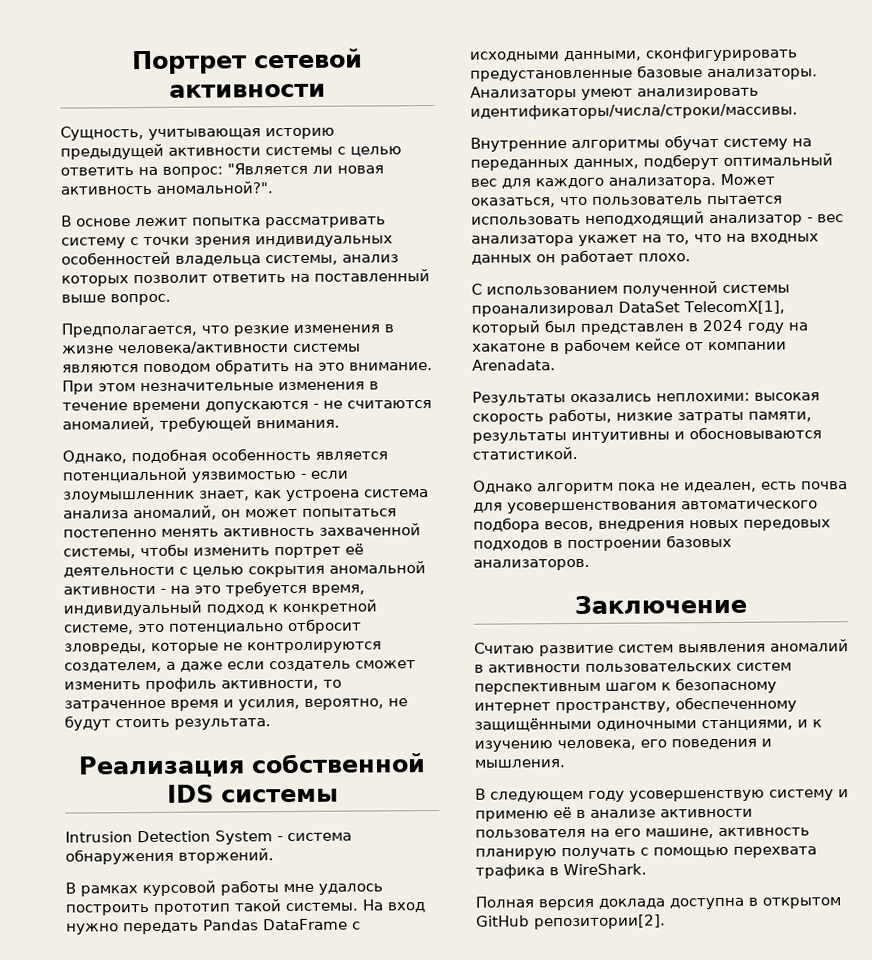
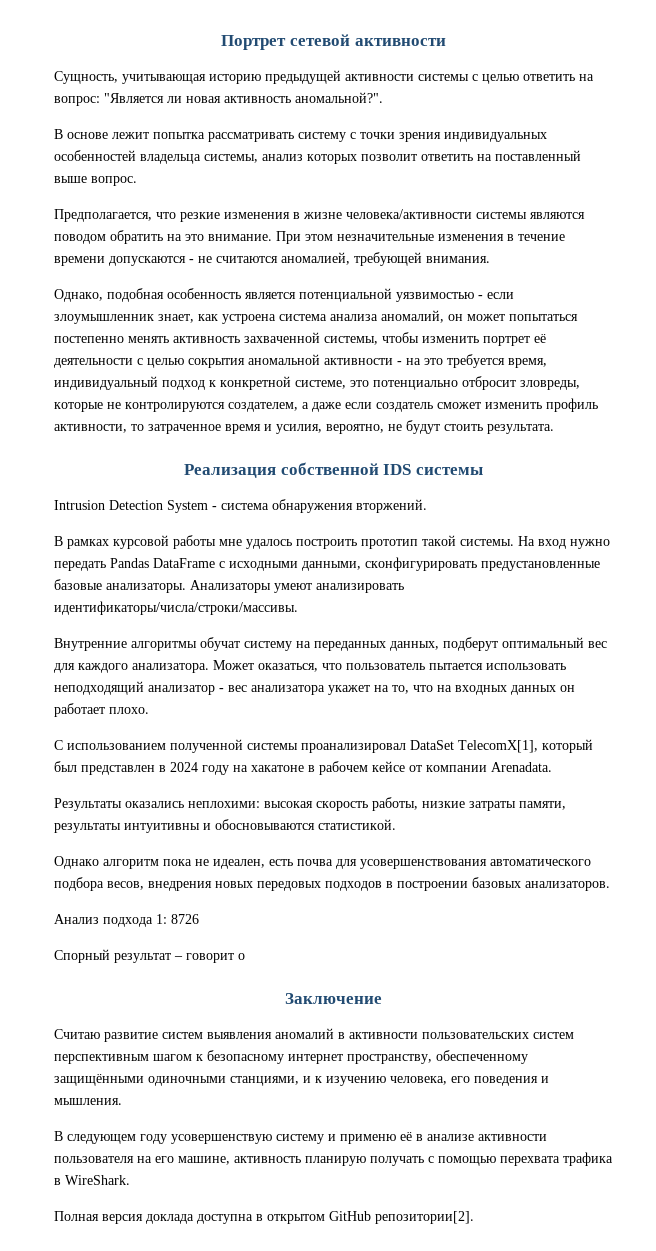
+ Анализ подхода 1: 8726
+ Спорный результат – говорит о

